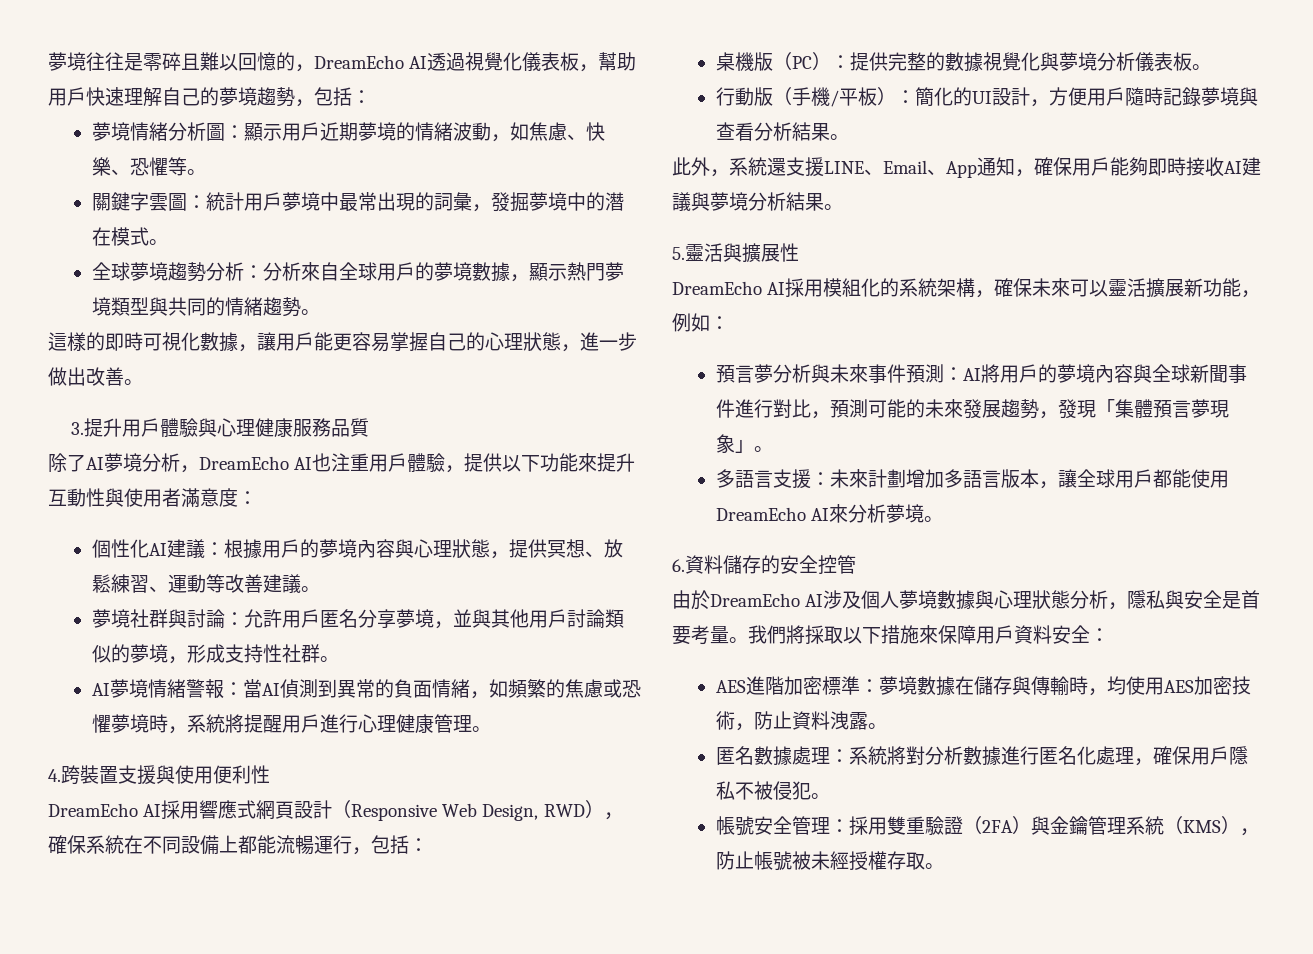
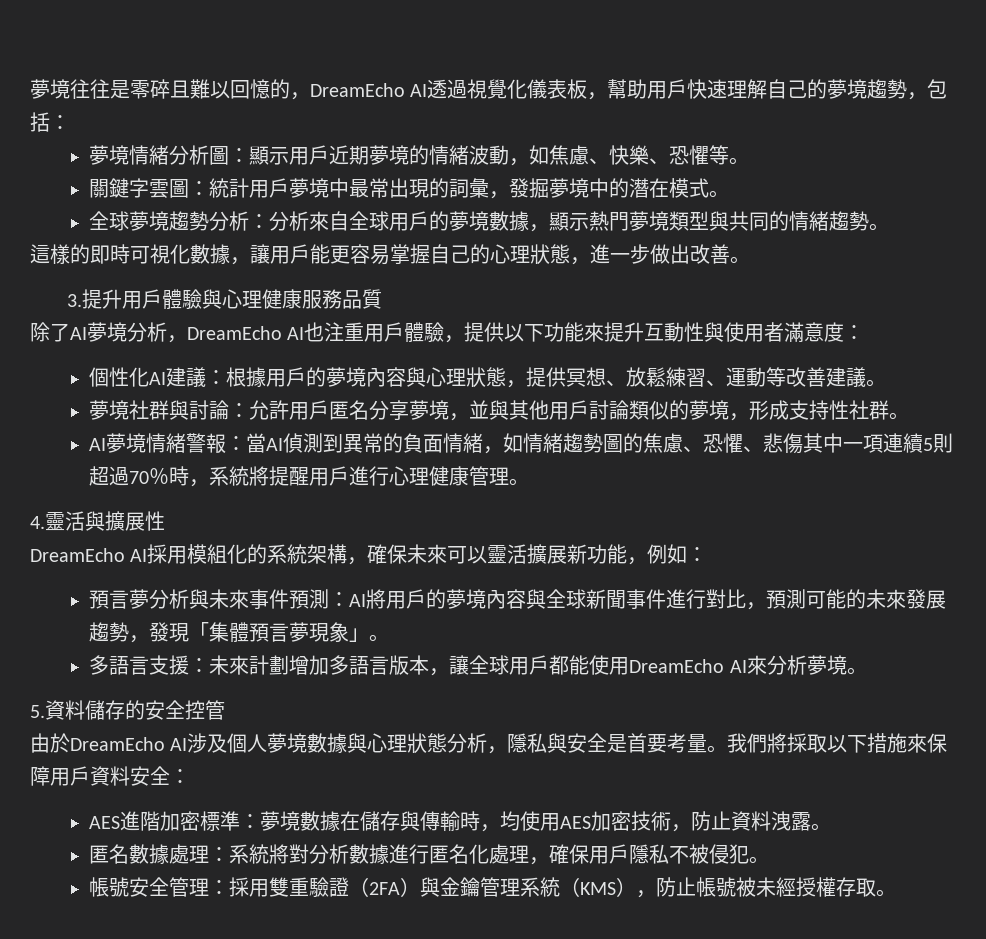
- AI夢境情緒警報：當AI偵測到異常的負面情緒，如頻繁的焦慮或恐懼夢境時，系統將提醒用戶進行心理健康管理。
+ AI夢境情緒警報：當AI偵測到異常的負面情緒，如情緒趨勢圖的焦慮、恐懼、悲傷其中一項連續5則超過70％時，系統將提醒用戶進行心理健康管理。
- 4.跨裝置支援與使用便利性
- DreamEcho AI採用響應式網頁設計（Responsive Web Design, RWD），確保系統在不同設備上都能流暢運行，包括：
- 桌機版（PC）：提供完整的數據視覺化與夢境分析儀表板。
- 行動版（手機/平板）：簡化的UI設計，方便用戶隨時記錄夢境與查看分析結果。
- 此外，系統還支援LINE、Email、App通知，確保用戶能夠即時接收AI建議與夢境分析結果。
- 5.靈活與擴展性
+ 4.靈活與擴展性
- 6.資料儲存的安全控管
+ 5.資料儲存的安全控管

